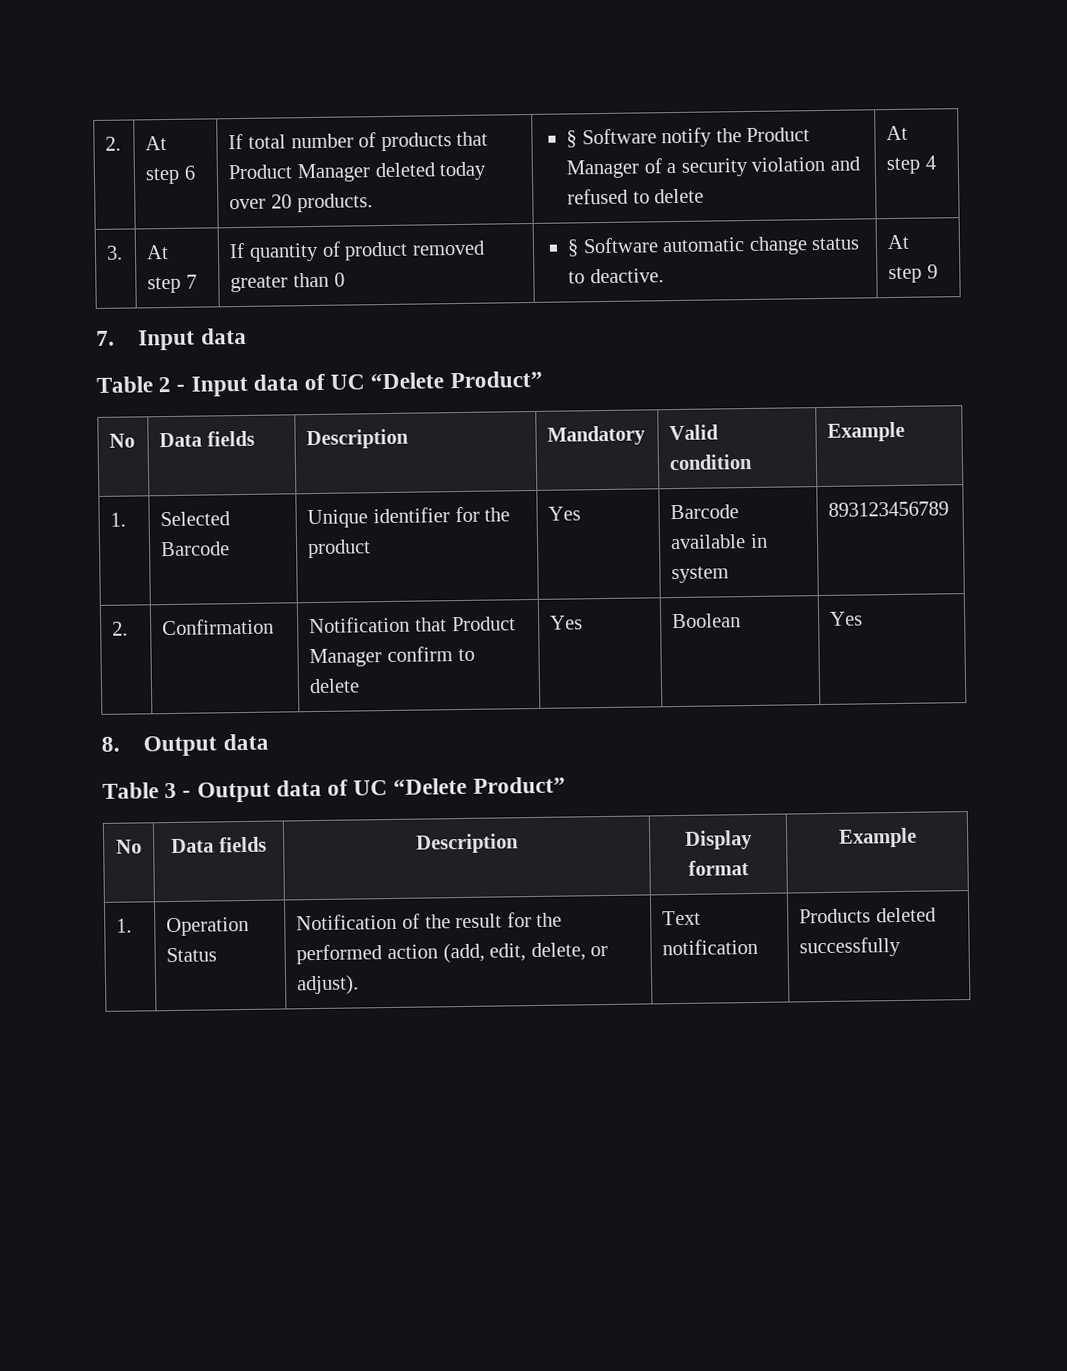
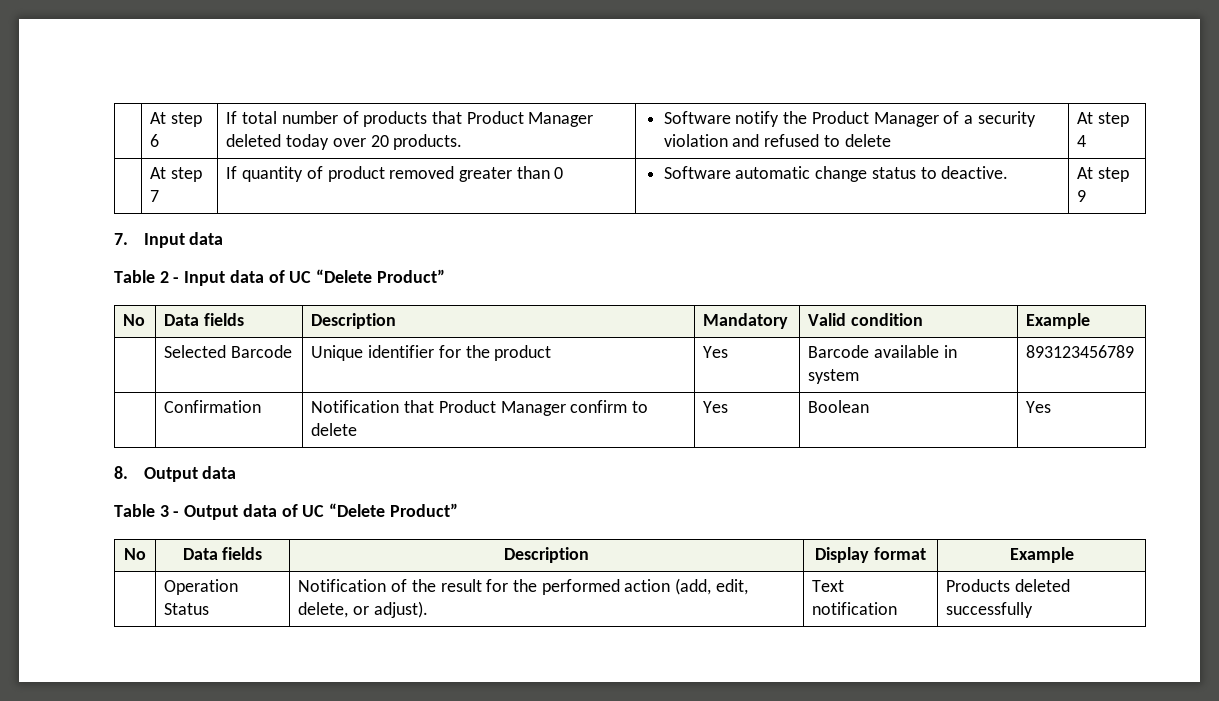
- 2. | At step 6 | If total number of products that Product Manager deleted today over 20 products. | § Software notify the Product Manager of a security violation and refused to delete | At step 4
+ | At step 6 | If total number of products that Product Manager deleted today over 20 products. | Software notify the Product Manager of a security violation and refused to delete | At step 4
- 3. | At step 7 | If quantity of product removed greater than 0 | § Software automatic change status to deactive. | At step 9
+ | At step 7 | If quantity of product removed greater than 0 | Software automatic change status to deactive. | At step 9
- 1. | Selected Barcode | Unique identifier for the product | Yes | Barcode available in system | 893123456789
+ | Selected Barcode | Unique identifier for the product | Yes | Barcode available in system | 893123456789
- 2. | Confirmation | Notification that Product Manager confirm to delete | Yes | Boolean | Yes
+ | Confirmation | Notification that Product Manager confirm to delete | Yes | Boolean | Yes
- 1. | Operation Status | Notification of the result for the performed action (add, edit, delete, or adjust). | Text notification | Products deleted successfully
+ | Operation Status | Notification of the result for the performed action (add, edit, delete, or adjust). | Text notification | Products deleted successfully

